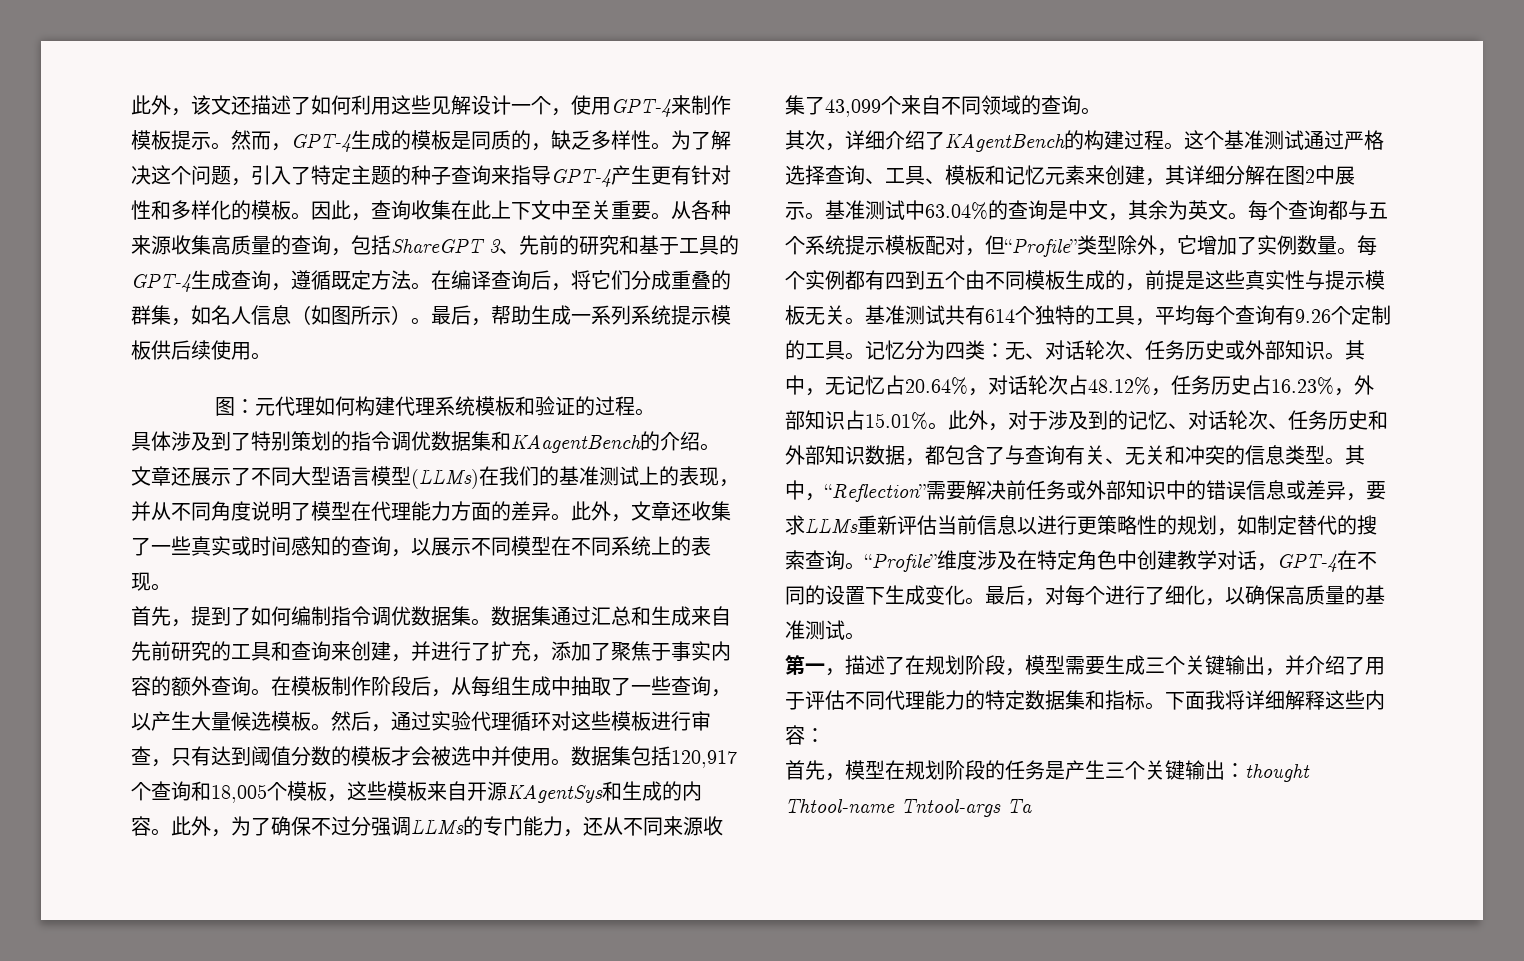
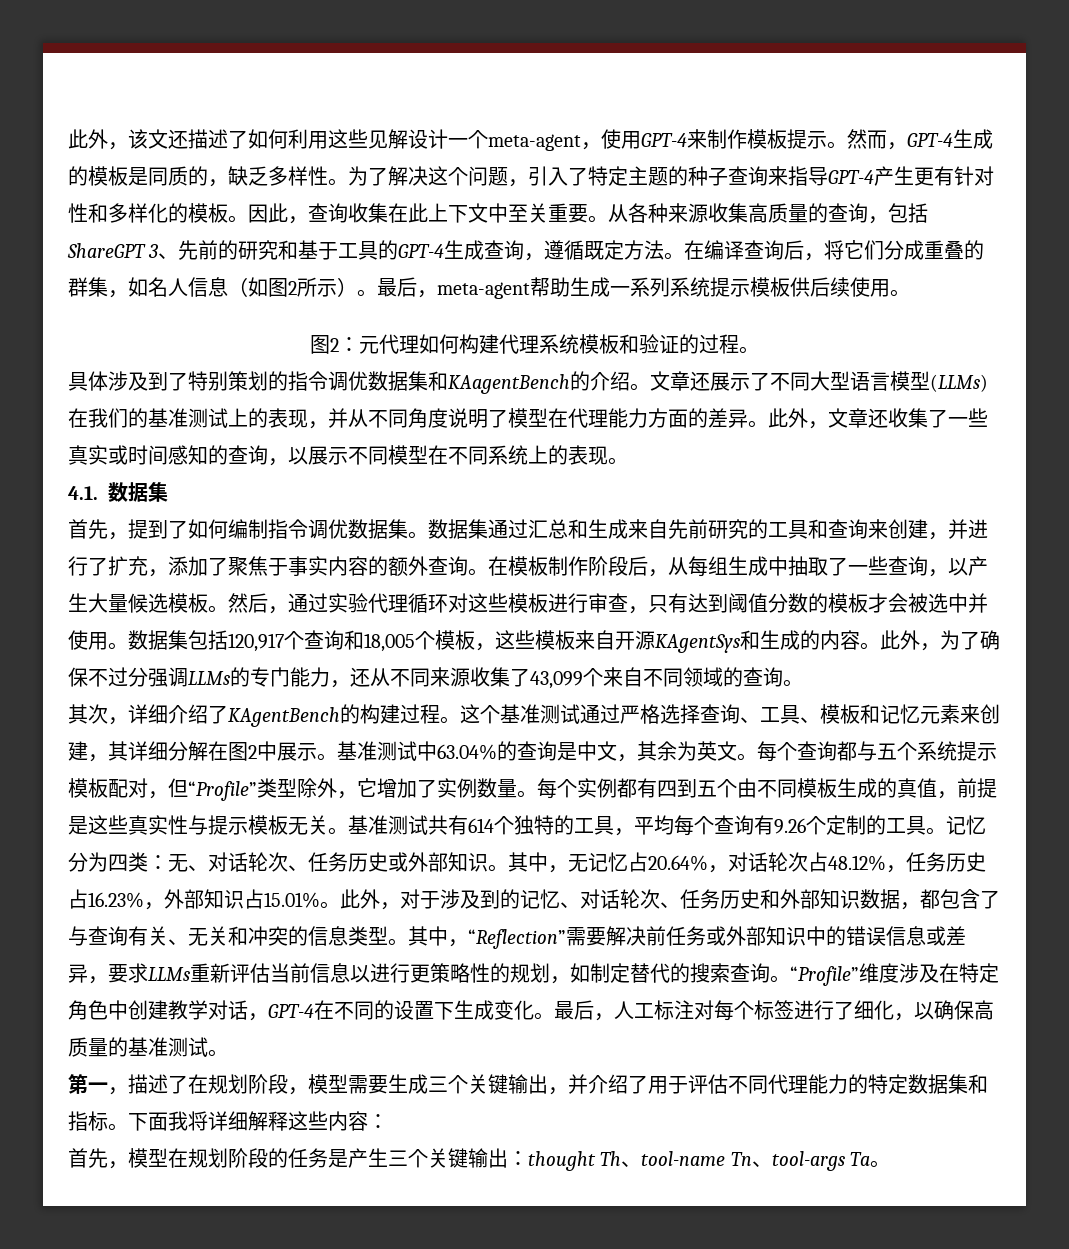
- 此外，该文还描述了如何利用这些见解设计一个，使用GPT-4来制作模板提示。
+ 此外，该文还描述了如何利用这些见解设计一个meta-agent，使用GPT-4来制作模板提示。
- 在编译查询后，将它们分成重叠的群集，如名人信息（如图所示）。
+ 在编译查询后，将它们分成重叠的群集，如名人信息（如图2所示）。
- 最后，帮助生成一系列系统提示模板供后续使用。
+ 最后，meta-agent帮助生成一系列系统提示模板供后续使用。
- 图：元代理如何构建代理系统模板和验证的过程。
+ 图2：元代理如何构建代理系统模板和验证的过程。
+ 4.1.数据集
- 每个实例都有四到五个由不同模板生成的，前提是这些真实性与提示模板无关。
+ 每个实例都有四到五个由不同模板生成的真值，前提是这些真实性与提示模板无关。
- 最后，对每个进行了细化，以确保高质量的基准测试。
+ 最后，人工标注对每个标签进行了细化，以确保高质量的基准测试。
- 首先，模型在规划阶段的任务是产生三个关键输出：thought Thtool-name Tntool-args Ta
+ 首先，模型在规划阶段的任务是产生三个关键输出：thought Th、tool-name Tn、tool-args Ta。

